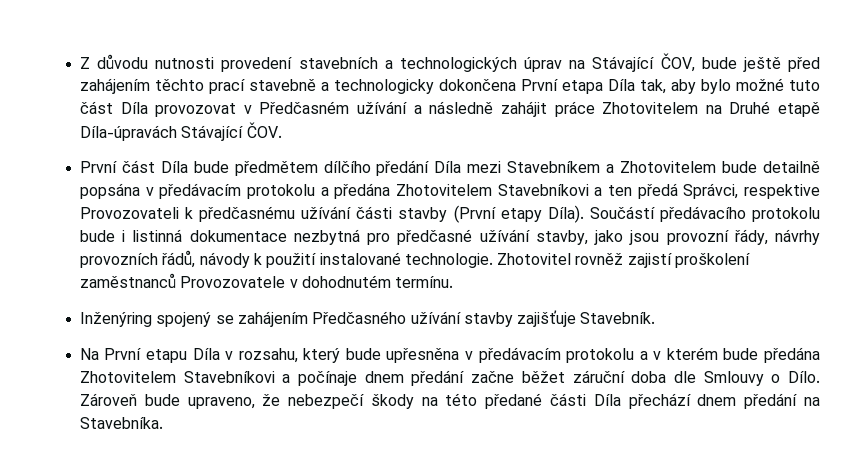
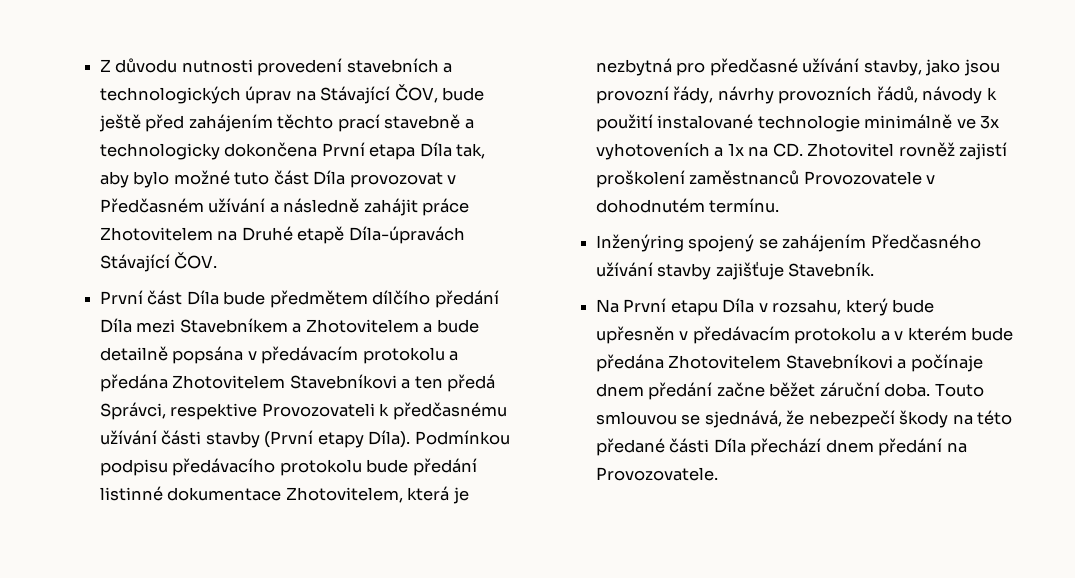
- První část Díla bude předmětem dílčího předání Díla mezi Stavebníkem a Zhotovitelem bude detailně popsána v předávacím protokolu a předána Zhotovitelem Stavebníkovi a ten předá Správci, respektive Provozovateli k předčasnému užívání části stavby (První etapy Díla).
+ První část Díla bude předmětem dílčího předání Díla mezi Stavebníkem a Zhotovitelem a bude detailně popsána v předávacím protokolu a předána Zhotovitelem Stavebníkovi a ten předá Správci, respektive Provozovateli k předčasnému užívání části stavby (První etapy Díla).
- Součástí předávacího protokolu bude i listinná dokumentace nezbytná pro předčasné užívání stavby, jako jsou provozní řády, návrhy provozních řádů, návody k použití instalované technologie. Zhotovitel rovněž zajistí proškolení zaměstnanců Provozovatele v dohodnutém termínu.
+ Podmínkou podpisu předávacího protokolu bude předání listinné dokumentace Zhotovitelem, která je nezbytná pro předčasné užívání stavby, jako jsou provozní řády, návrhy provozních řádů, návody k použití instalované technologie minimálně ve 3x vyhotoveních a 1x na CD. Zhotovitel rovněž zajistí proškolení zaměstnanců Provozovatele v dohodnutém termínu.
- Na První etapu Díla v rozsahu, který bude upřesněna v předávacím protokolu a v kterém bude předána Zhotovitelem Stavebníkovi a počínaje dnem předání začne běžet záruční doba dle Smlouvy o Dílo. Zároveň bude upraveno, že nebezpečí škody na této předané části Díla přechází dnem předání na Stavebníka.
+ Na První etapu Díla v rozsahu, který bude upřesněn v předávacím protokolu a v kterém bude předána Zhotovitelem Stavebníkovi a počínaje dnem předání začne běžet záruční doba. Touto smlouvou se sjednává, že nebezpečí škody na této předané části Díla přechází dnem předání na Provozovatele.

